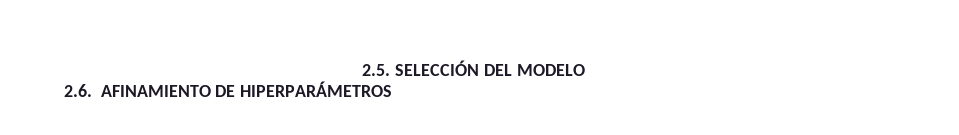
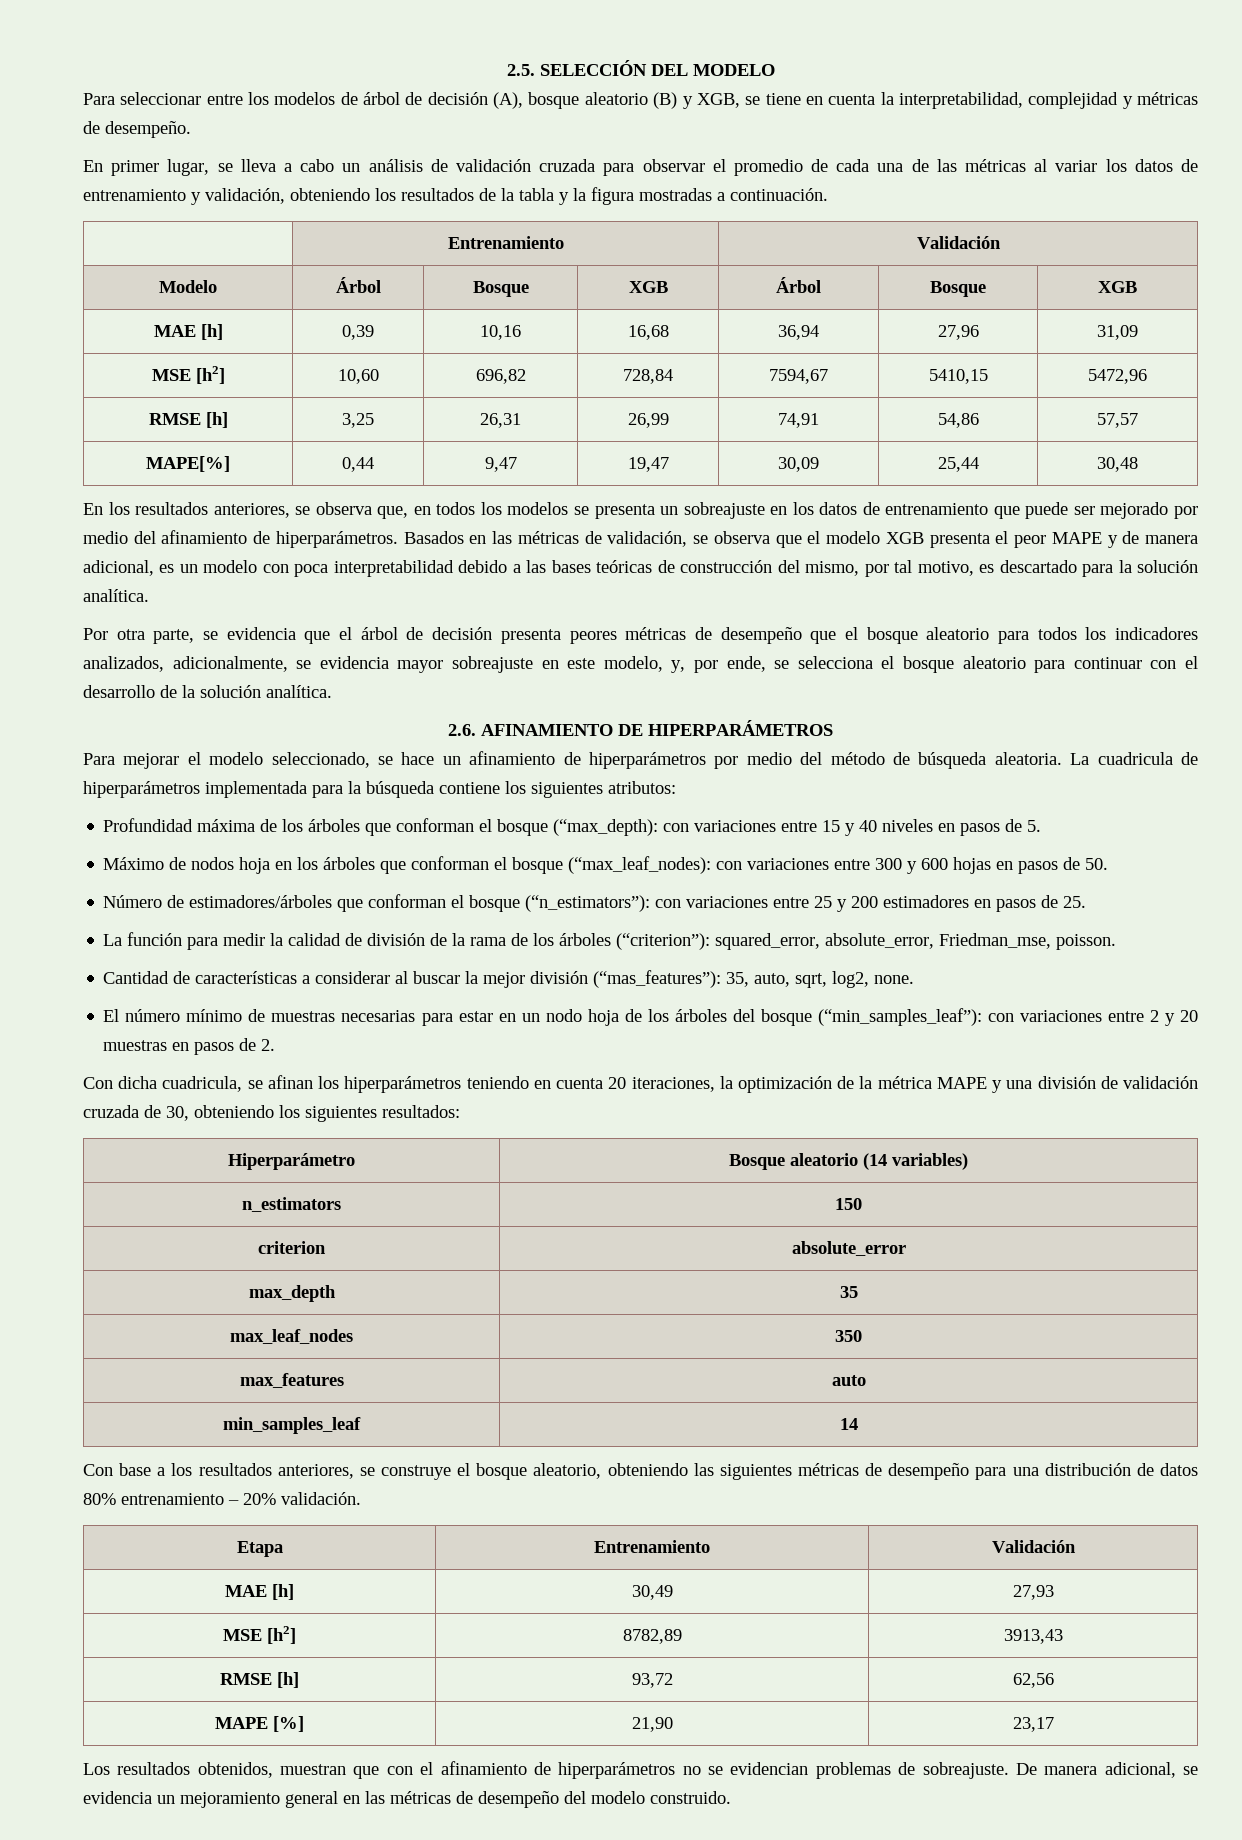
+ Para seleccionar entre los modelos de árbol de decisión (A), bosque aleatorio (B) y XGB, se tiene en cuenta la interpretabilidad, complejidad y métricas de desempeño.
+ En primer lugar, se lleva a cabo un análisis de validación cruzada para observar el promedio de cada una de las métricas al variar los datos de entrenamiento y validación, obteniendo los resultados de la tabla y la figura mostradas a continuación.
+ | Entrenamiento | Validación
+ Modelo | Árbol | Bosque | XGB | Árbol | Bosque | XGB
+ MAE [h] | 0,39 | 10,16 | 16,68 | 36,94 | 27,96 | 31,09
+ MSE [h2] | 10,60 | 696,82 | 728,84 | 7594,67 | 5410,15 | 5472,96
+ RMSE [h] | 3,25 | 26,31 | 26,99 | 74,91 | 54,86 | 57,57
+ MAPE[%] | 0,44 | 9,47 | 19,47 | 30,09 | 25,44 | 30,48
+ En los resultados anteriores, se observa que, en todos los modelos se presenta un sobreajuste en los datos de entrenamiento que puede ser mejorado por medio del afinamiento de hiperparámetros. Basados en las métricas de validación, se observa que el modelo XGB presenta el peor MAPE y de manera adicional, es un modelo con poca interpretabilidad debido a las bases teóricas de construcción del mismo, por tal motivo, es descartado para la solución analítica.
+ Por otra parte, se evidencia que el árbol de decisión presenta peores métricas de desempeño que el bosque aleatorio para todos los indicadores analizados, adicionalmente, se evidencia mayor sobreajuste en este modelo, y, por ende, se selecciona el bosque aleatorio para continuar con el desarrollo de la solución analítica.
  2.6. AFINAMIENTO DE HIPERPARÁMETROS
+ Para mejorar el modelo seleccionado, se hace un afinamiento de hiperparámetros por medio del método de búsqueda aleatoria. La cuadricula de hiperparámetros implementada para la búsqueda contiene los siguientes atributos:
+ Profundidad máxima de los árboles que conforman el bosque (“max_depth): con variaciones entre 15 y 40 niveles en pasos de 5.
+ Máximo de nodos hoja en los árboles que conforman el bosque (“max_leaf_nodes): con variaciones entre 300 y 600 hojas en pasos de 50.
+ Número de estimadores/árboles que conforman el bosque (“n_estimators”): con variaciones entre 25 y 200 estimadores en pasos de 25.
+ La función para medir la calidad de división de la rama de los árboles (“criterion”): squared_error, absolute_error, Friedman_mse, poisson.
+ Cantidad de características a considerar al buscar la mejor división (“mas_features”): 35, auto, sqrt, log2, none.
+ El número mínimo de muestras necesarias para estar en un nodo hoja de los árboles del bosque (“min_samples_leaf”): con variaciones entre 2 y 20 muestras en pasos de 2.
+ Con dicha cuadricula, se afinan los hiperparámetros teniendo en cuenta 20 iteraciones, la optimización de la métrica MAPE y una división de validación cruzada de 30, obteniendo los siguientes resultados:
+ Hiperparámetro | Bosque aleatorio (14 variables)
+ n_estimators | 150
+ criterion | absolute_error
+ max_depth | 35
+ max_leaf_nodes | 350
+ max_features | auto
+ min_samples_leaf | 14
+ Con base a los resultados anteriores, se construye el bosque aleatorio, obteniendo las siguientes métricas de desempeño para una distribución de datos 80% entrenamiento – 20% validación.
+ Etapa | Entrenamiento | Validación
+ MAE [h] | 30,49 | 27,93
+ MSE [h2] | 8782,89 | 3913,43
+ RMSE [h] | 93,72 | 62,56
+ MAPE [%] | 21,90 | 23,17
+ Los resultados obtenidos, muestran que con el afinamiento de hiperparámetros no se evidencian problemas de sobreajuste. De manera adicional, se evidencia un mejoramiento general en las métricas de desempeño del modelo construido.

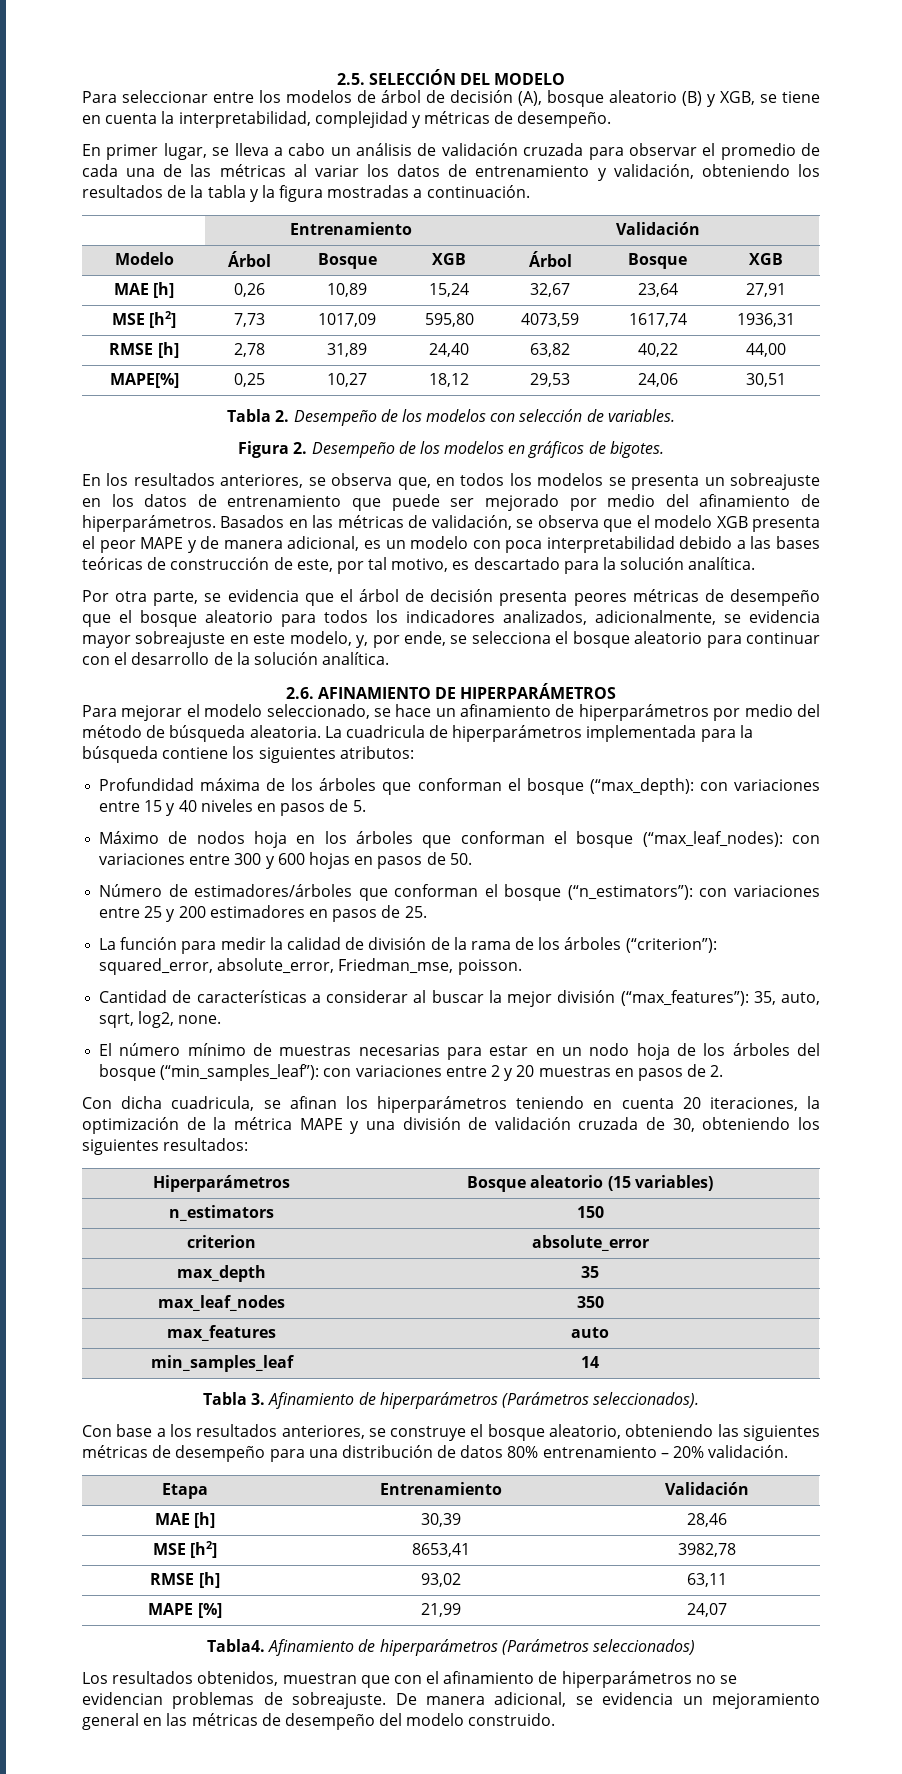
- MAE [h] | 0,39 | 10,16 | 16,68 | 36,94 | 27,96 | 31,09
- MSE [h2] | 10,60 | 696,82 | 728,84 | 7594,67 | 5410,15 | 5472,96
- RMSE [h] | 3,25 | 26,31 | 26,99 | 74,91 | 54,86 | 57,57
- MAPE[%] | 0,44 | 9,47 | 19,47 | 30,09 | 25,44 | 30,48
+ MAE [h] | 0,26 | 10,89 | 15,24 | 32,67 | 23,64 | 27,91
+ MSE [h2] | 7,73 | 1017,09 | 595,80 | 4073,59 | 1617,74 | 1936,31
+ RMSE [h] | 2,78 | 31,89 | 24,40 | 63,82 | 40,22 | 44,00
+ MAPE[%] | 0,25 | 10,27 | 18,12 | 29,53 | 24,06 | 30,51
+ Tabla 2. Desempeño de los modelos con selección de variables.
+ Figura 2. Desempeño de los modelos en gráficos de bigotes.
- Basados en las métricas de validación, se observa que el modelo XGB presenta el peor MAPE y de manera adicional, es un modelo con poca interpretabilidad debido a las bases teóricas de construcción del mismo, por tal motivo, es descartado para la solución analítica.
+ Basados en las métricas de validación, se observa que el modelo XGB presenta el peor MAPE y de manera adicional, es un modelo con poca interpretabilidad debido a las bases teóricas de construcción de este, por tal motivo, es descartado para la solución analítica.
- Cantidad de características a considerar al buscar la mejor división (“mas_features”): 35, auto, sqrt, log2, none.
+ Cantidad de características a considerar al buscar la mejor división (“max_features”): 35, auto, sqrt, log2, none.
- Hiperparámetro | Bosque aleatorio (14 variables)
+ Hiperparámetros | Bosque aleatorio (15 variables)
+ Tabla 3. Afinamiento de hiperparámetros (Parámetros seleccionados).
- MAE [h] | 30,49 | 27,93
- MSE [h2] | 8782,89 | 3913,43
- RMSE [h] | 93,72 | 62,56
+ MAE [h] | 30,39 | 28,46
+ MSE [h2] | 8653,41 | 3982,78
+ RMSE [h] | 93,02 | 63,11
- MAPE [%] | 21,90 | 23,17
+ MAPE [%] | 21,99 | 24,07
+ Tabla4. Afinamiento de hiperparámetros (Parámetros seleccionados)

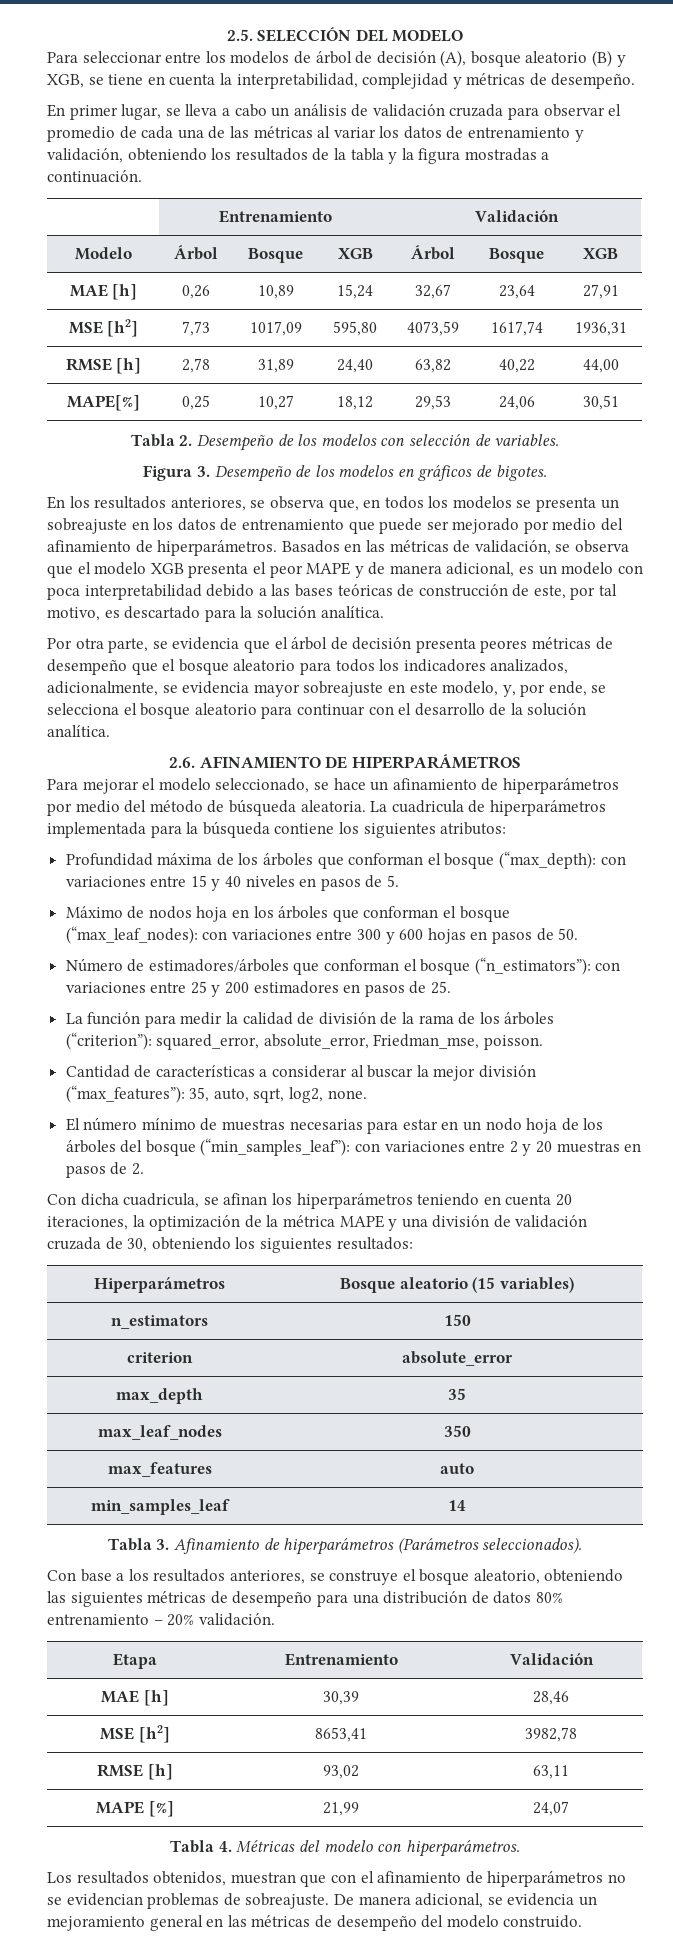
- Figura 2. Desempeño de los modelos en gráficos de bigotes.
+ Figura 3. Desempeño de los modelos en gráficos de bigotes.
- Tabla4. Afinamiento de hiperparámetros (Parámetros seleccionados)
+ Tabla 4. Métricas del modelo con hiperparámetros.

